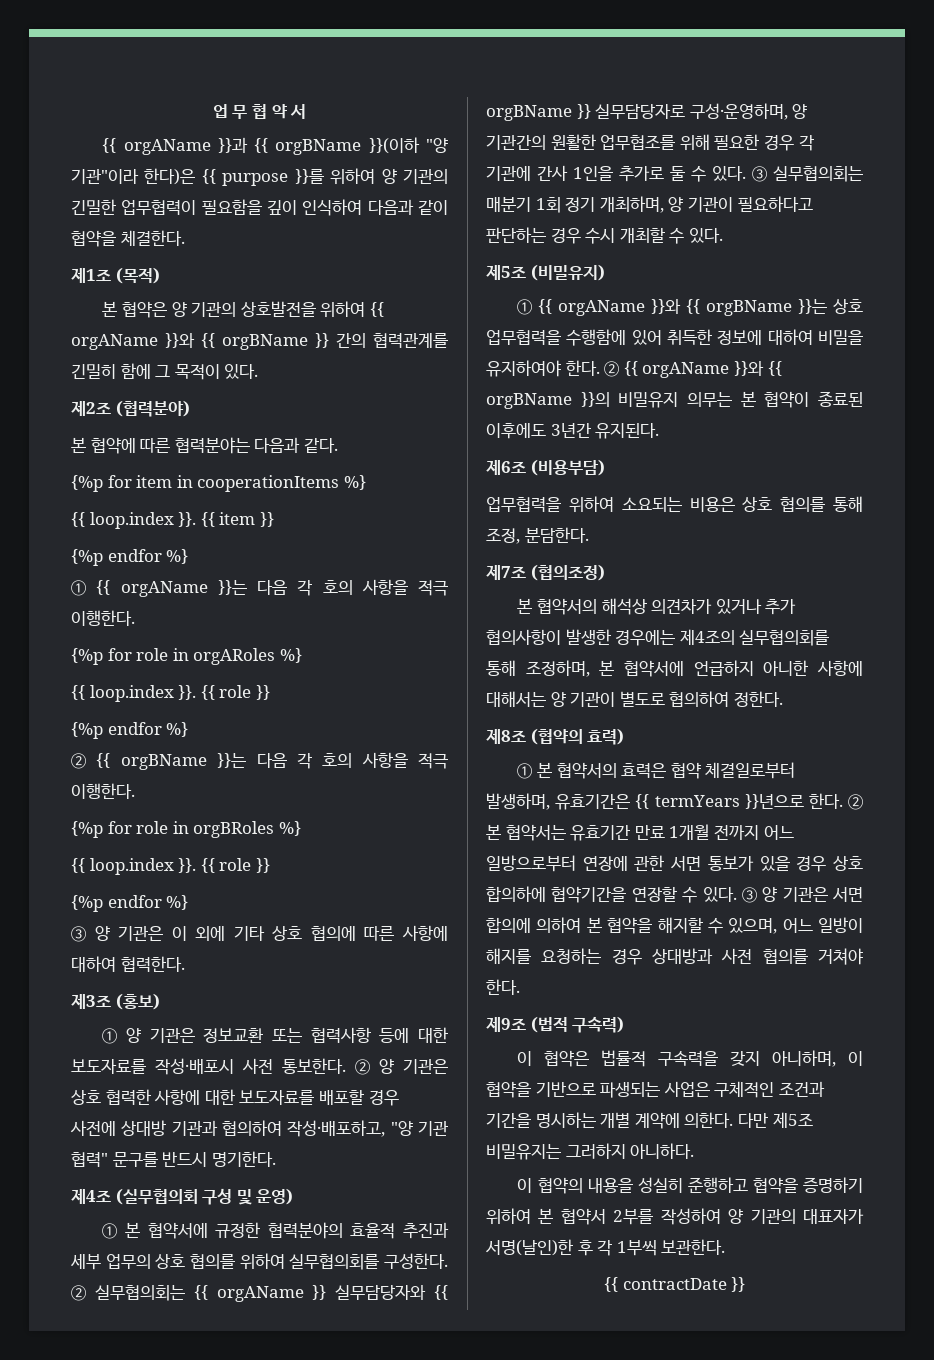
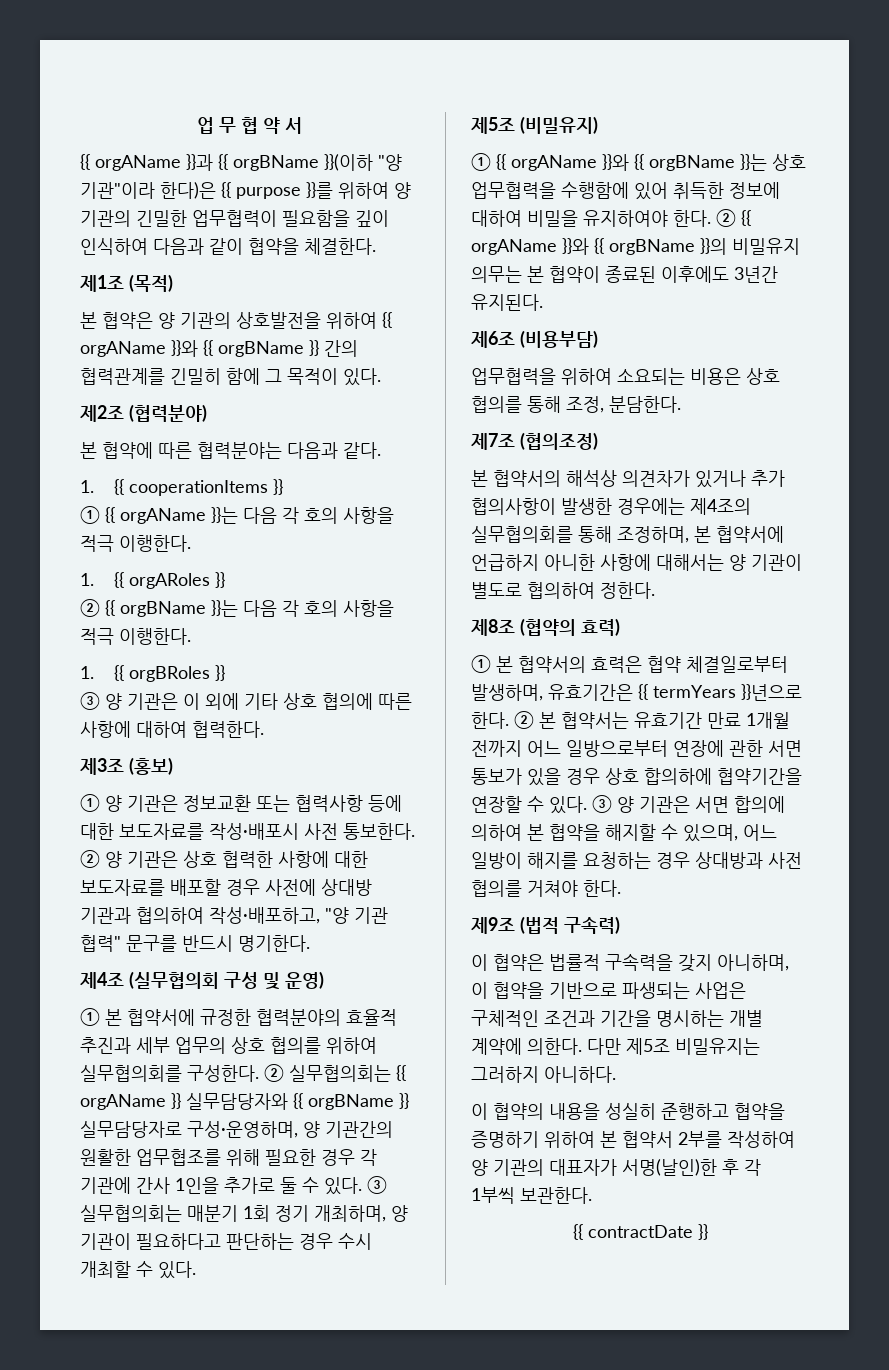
- {%p for item in cooperationItems %}
- {{ loop.index }}. {{ item }}
- {%p endfor %}
+ 1. {{ cooperationItems }}
- {%p for role in orgARoles %}
- {{ loop.index }}. {{ role }}
- {%p endfor %}
+ 1. {{ orgARoles }}
- {%p for role in orgBRoles %}
- {{ loop.index }}. {{ role }}
- {%p endfor %}
+ 1. {{ orgBRoles }}

